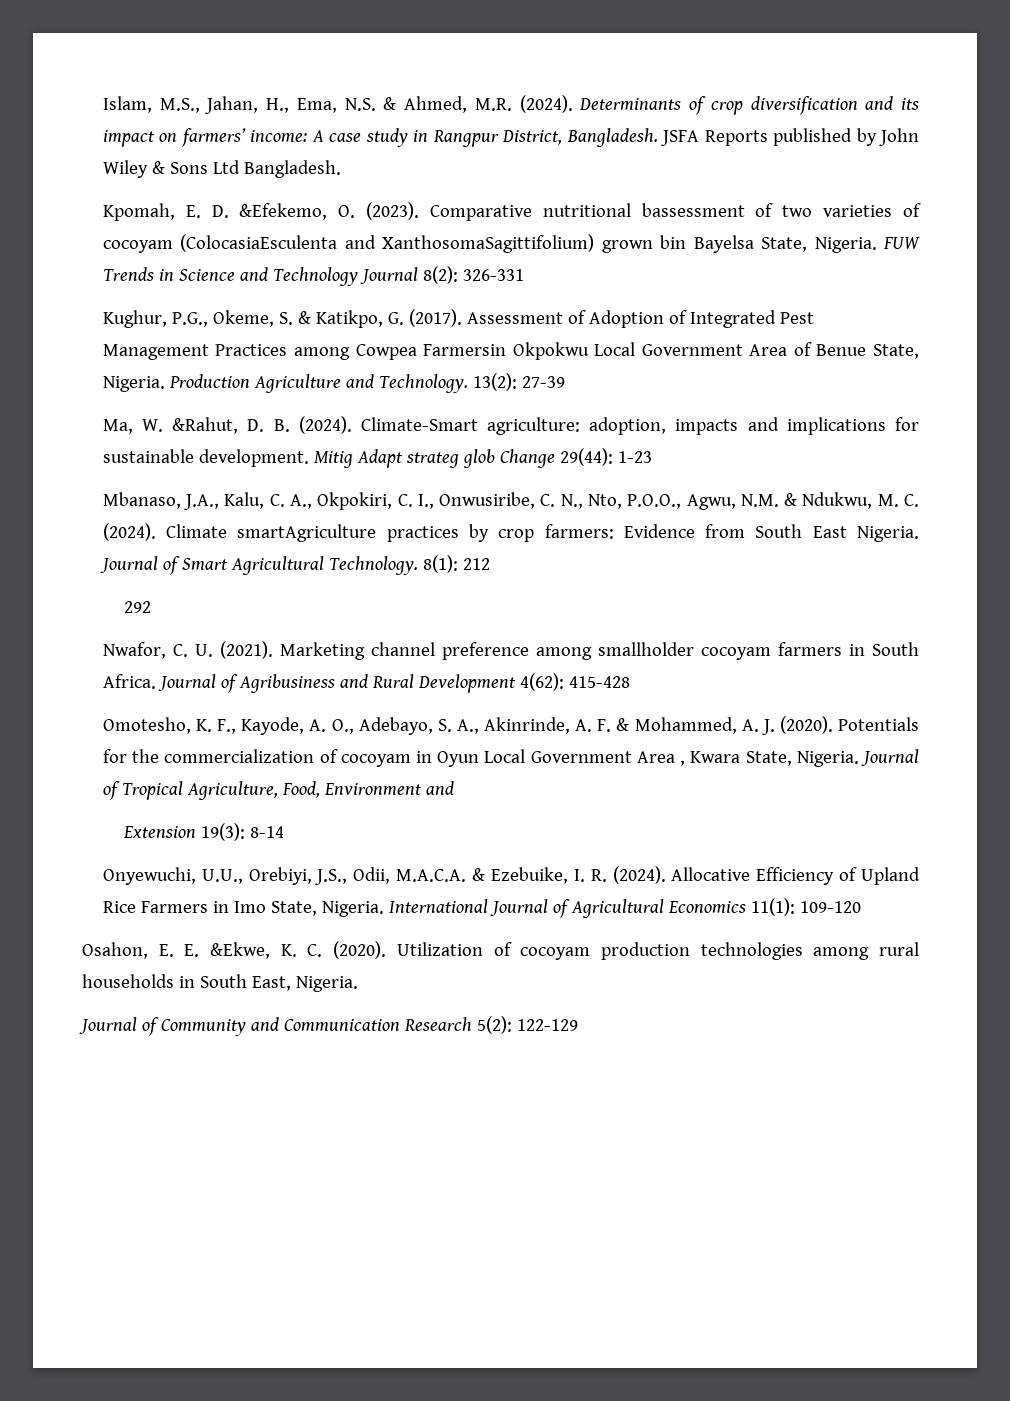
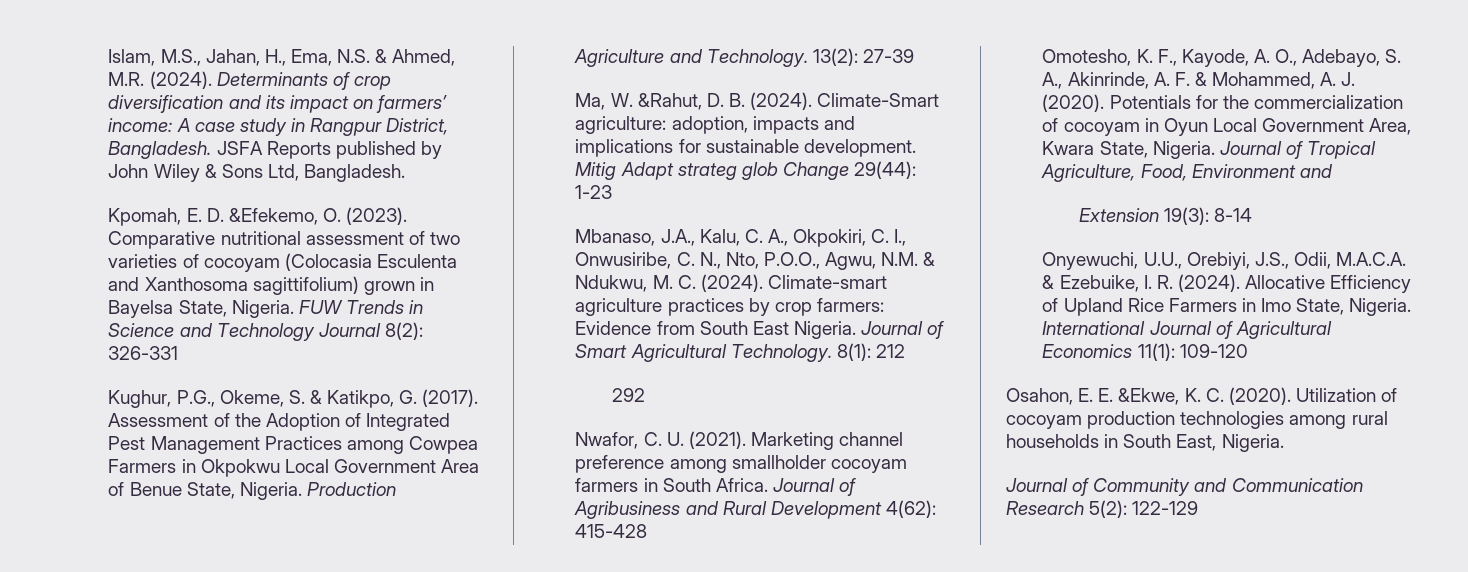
- JSFA Reports published by John Wiley & Sons Ltd Bangladesh.
+ JSFA Reports published by John Wiley & Sons Ltd, Bangladesh.
- Comparative nutritional bassessment of two varieties of cocoyam (ColocasiaEsculenta and XanthosomaSagittifolium) grown bin Bayelsa State, Nigeria.
+ Comparative nutritional assessment of two varieties of cocoyam (Colocasia Esculenta and Xanthosoma sagittifolium) grown in Bayelsa State, Nigeria.
- Assessment of Adoption of Integrated Pest Management Practices among Cowpea Farmersin Okpokwu Local Government Area of Benue State, Nigeria.
+ Assessment of the Adoption of Integrated Pest Management Practices among Cowpea Farmers in Okpokwu Local Government Area of Benue State, Nigeria.
- Climate smartAgriculture practices by crop farmers: Evidence from South East Nigeria.
+ Climate-smart agriculture practices by crop farmers: Evidence from South East Nigeria.
- Potentials for the commercialization of cocoyam in Oyun Local Government Area , Kwara State, Nigeria.
+ Potentials for the commercialization of cocoyam in Oyun Local Government Area, Kwara State, Nigeria.

